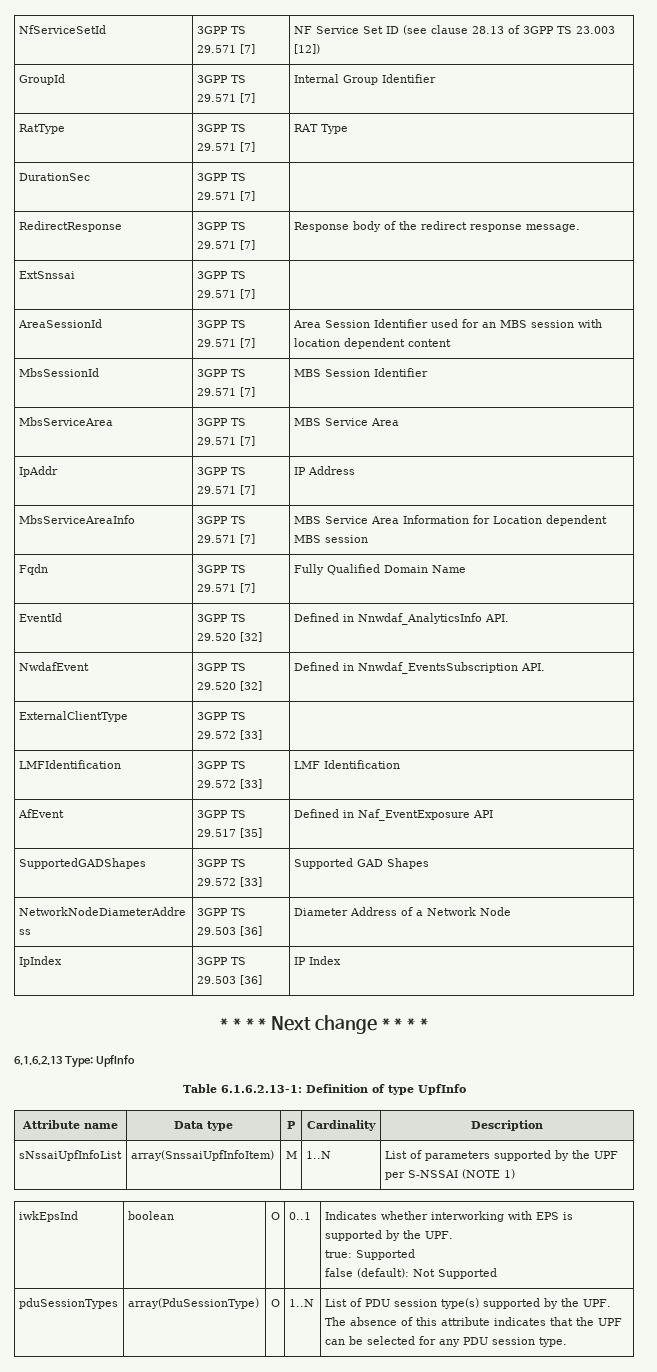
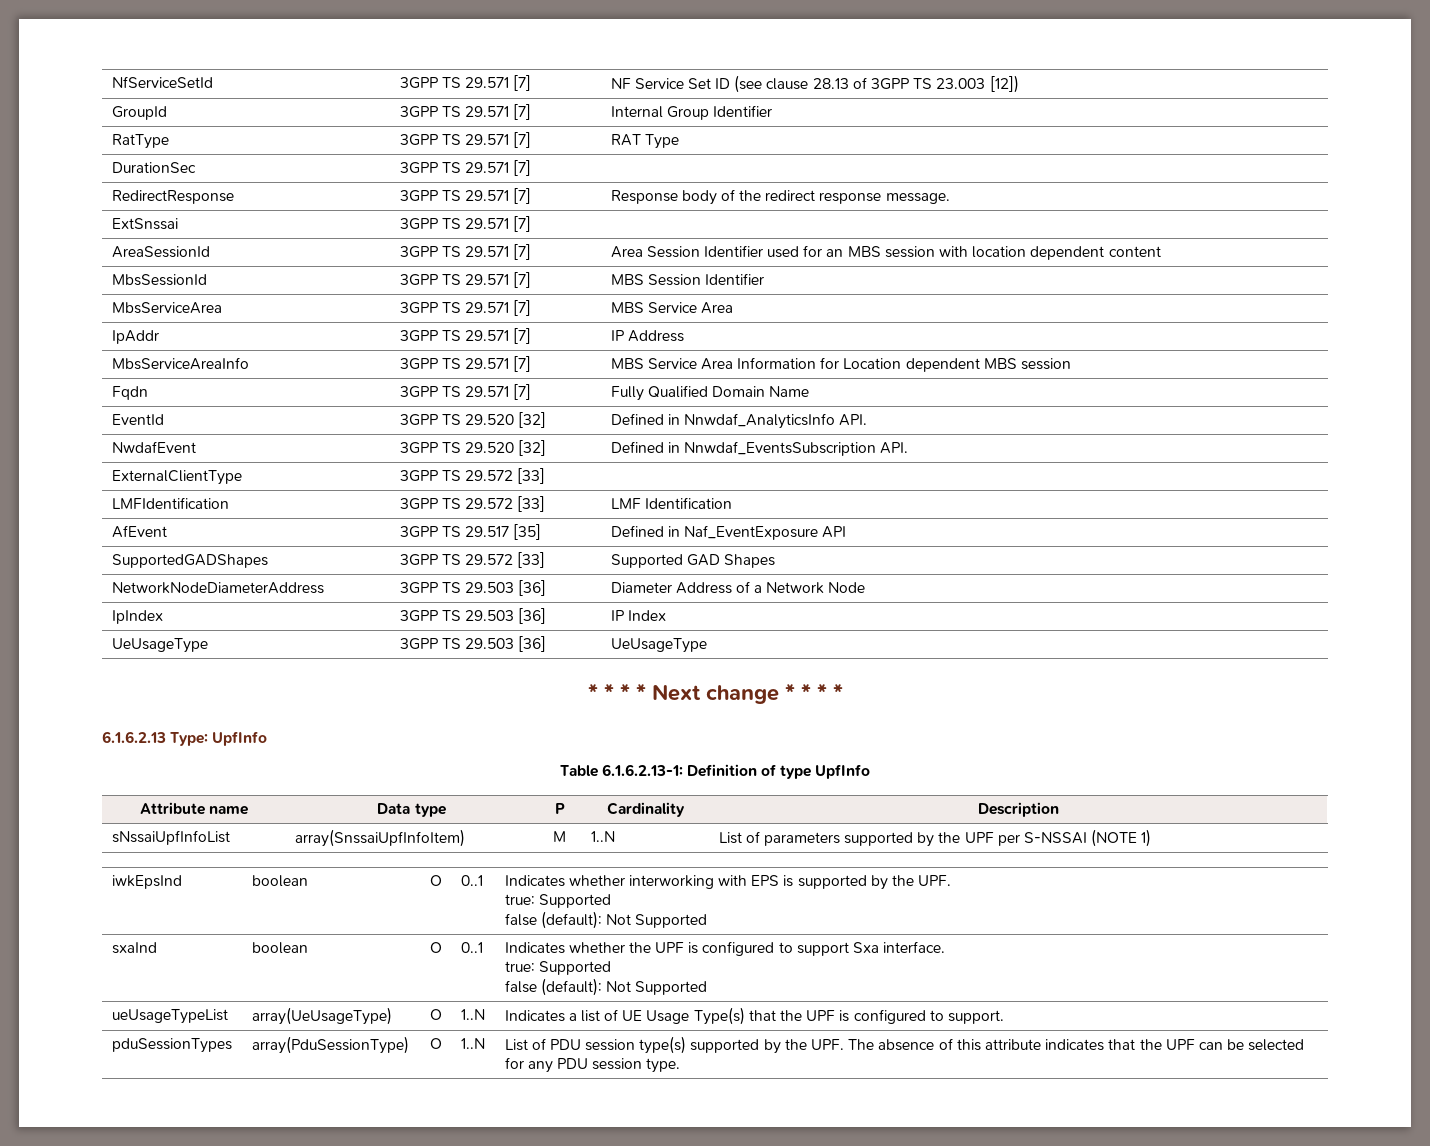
+ UeUsageType | 3GPP TS 29.503 [36] | UeUsageType
+ sxaInd | boolean | O | 0..1 | Indicates whether the UPF is configured to support Sxa interface.
+ true: Supported
+ false (default): Not Supported
+ ueUsageTypeList | array(UeUsageType) | O | 1..N | Indicates a list of UE Usage Type(s) that the UPF is configured to support.

